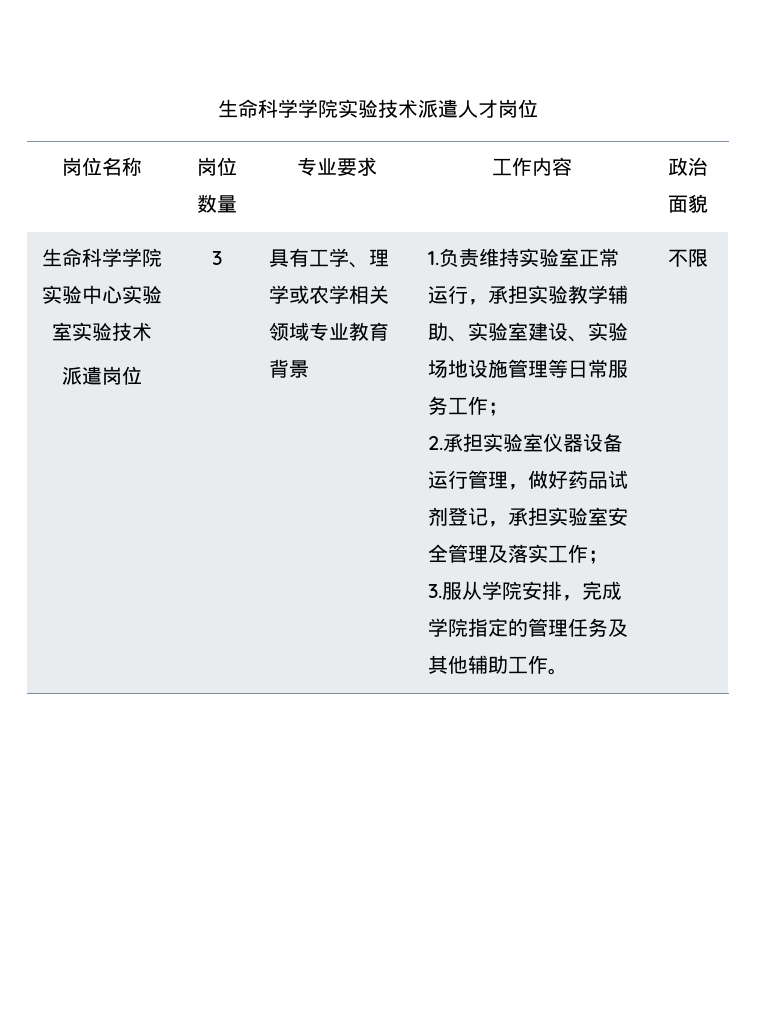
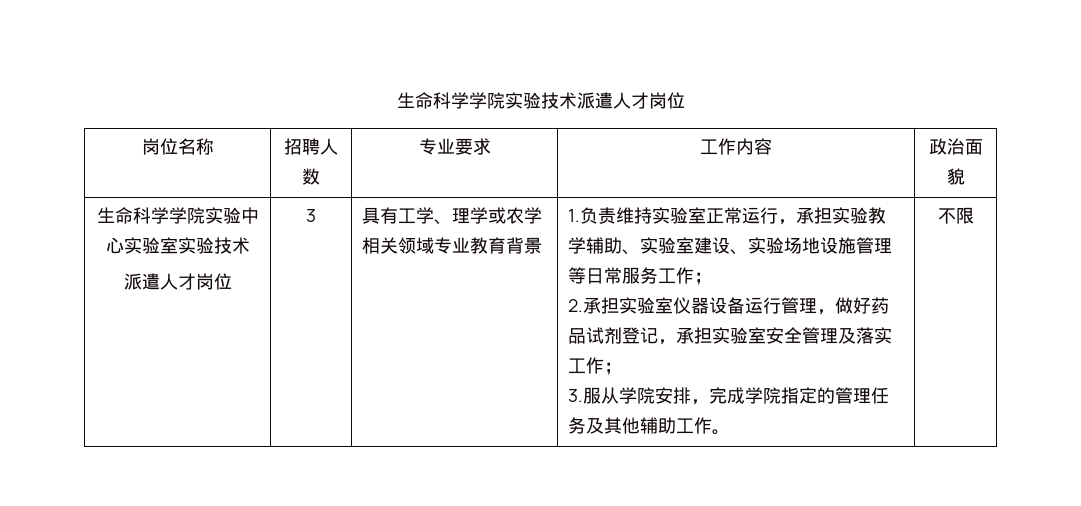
- 岗位名称 | 岗位数量 | 专业要求 | 工作内容 | 政治面貌
+ 岗位名称 | 招聘人数 | 专业要求 | 工作内容 | 政治面貌
  生命科学学院实验中心实验室实验技术
- 派遣岗位
+ 派遣人才岗位

